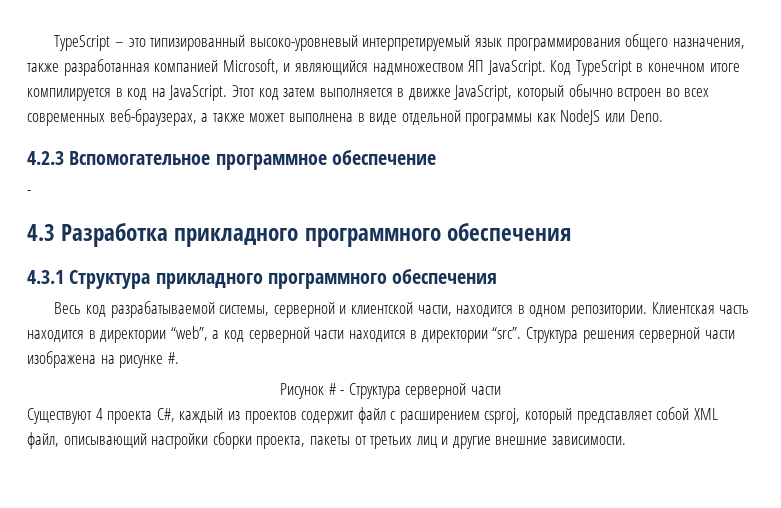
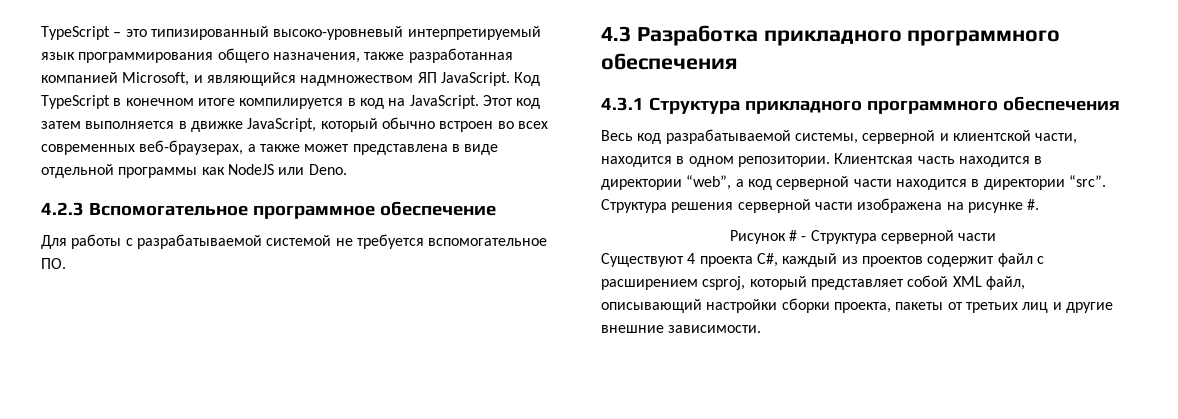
- Этот код затем выполняется в движке JavaScript, который обычно встроен во всех современных веб-браузерах, а также может выполнена в виде отдельной программы как NodeJS или Deno.
+ Этот код затем выполняется в движке JavaScript, который обычно встроен во всех современных веб-браузерах, а также может представлена в виде отдельной программы как NodeJS или Deno.
  4.2.3 Вспомогательное программное обеспечение
- -
+ Для работы с разрабатываемой системой не требуется вспомогательное ПО.

